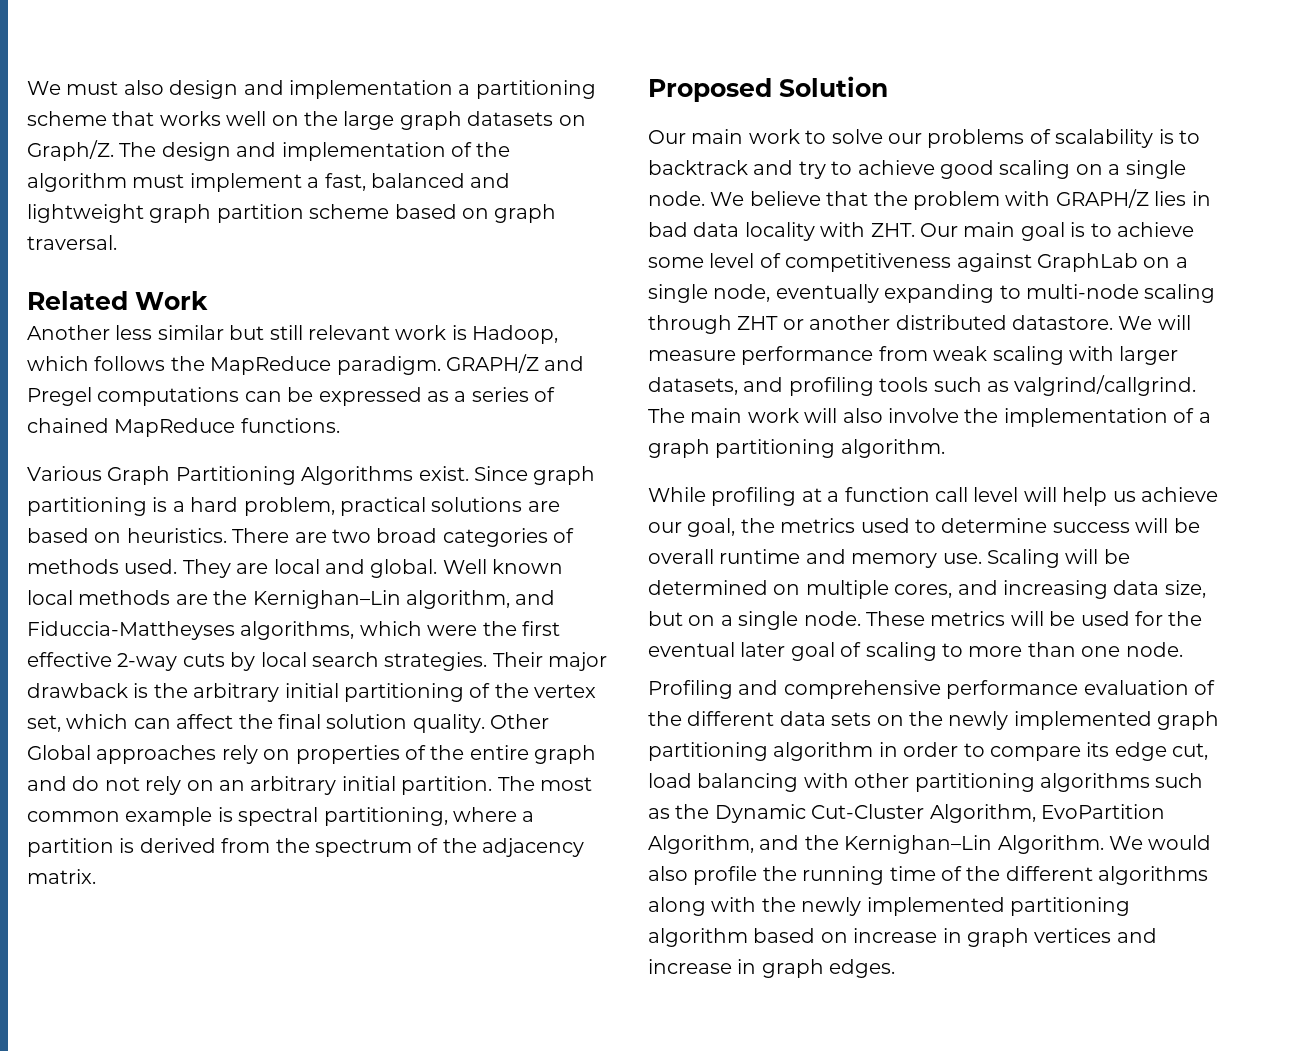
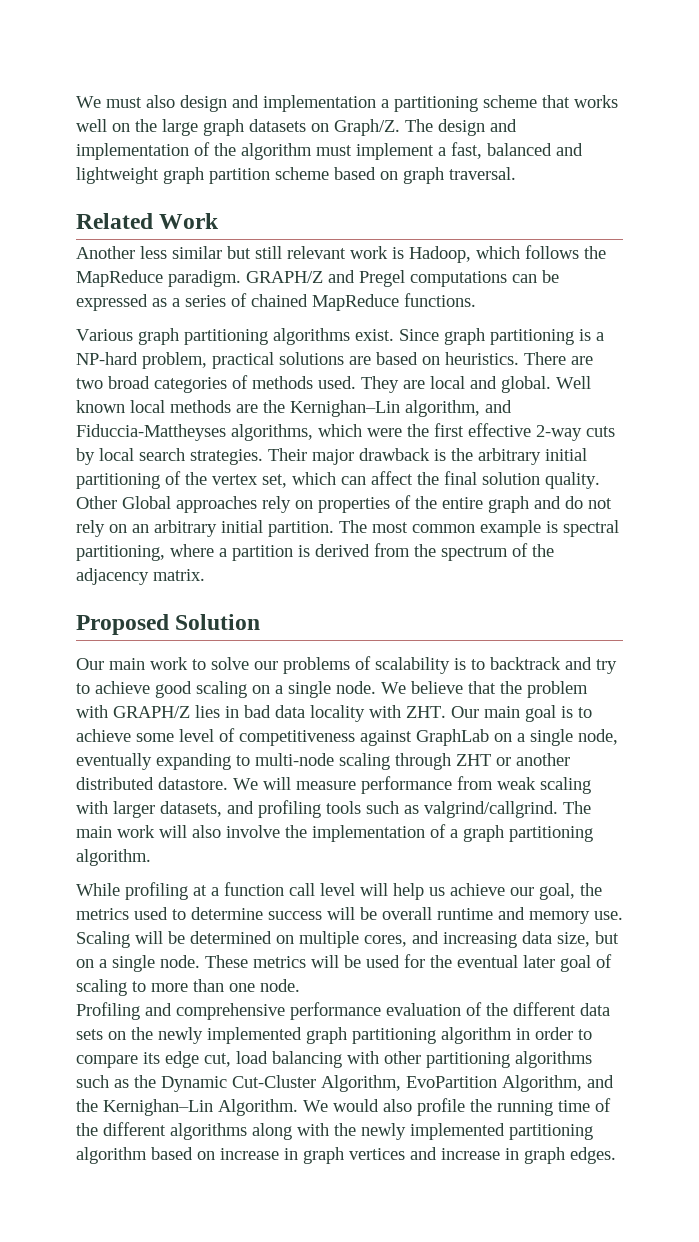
- Various Graph Partitioning Algorithms exist.
+ Various graph partitioning algorithms exist.
- Since graph partitioning is a hard problem, practical solutions are based on heuristics.
+ Since graph partitioning is a NP-hard problem, practical solutions are based on heuristics.

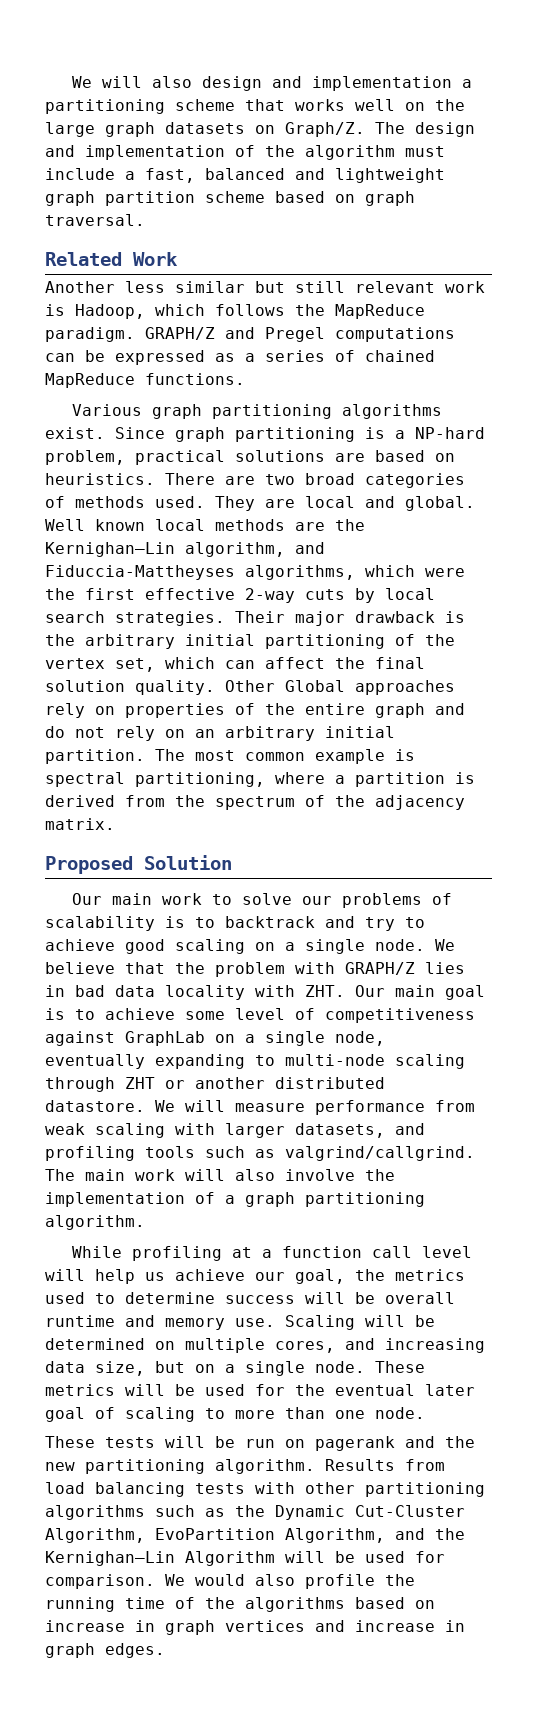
- We must also design and implementation a partitioning scheme that works well on the large graph datasets on Graph/Z.
+ We will also design and implementation a partitioning scheme that works well on the large graph datasets on Graph/Z.
- The design and implementation of the algorithm must implement a fast, balanced and lightweight graph partition scheme based on graph traversal.
+ The design and implementation of the algorithm must include a fast, balanced and lightweight graph partition scheme based on graph traversal.
- Profiling and comprehensive performance evaluation of the different data sets on the newly implemented graph partitioning algorithm in order to compare its edge cut, load balancing with other partitioning algorithms such as the Dynamic Cut-Cluster Algorithm, EvoPartition Algorithm, and the Kernighan–Lin Algorithm.
+ These tests will be run on pagerank and the new partitioning algorithm. Results from load balancing tests with other partitioning algorithms such as the Dynamic Cut-Cluster Algorithm, EvoPartition Algorithm, and the Kernighan–Lin Algorithm will be used for comparison.
- We would also profile the running time of the different algorithms along with the newly implemented partitioning algorithm based on increase in graph vertices and increase in graph edges.
+ We would also profile the running time of the algorithms based on increase in graph vertices and increase in graph edges.

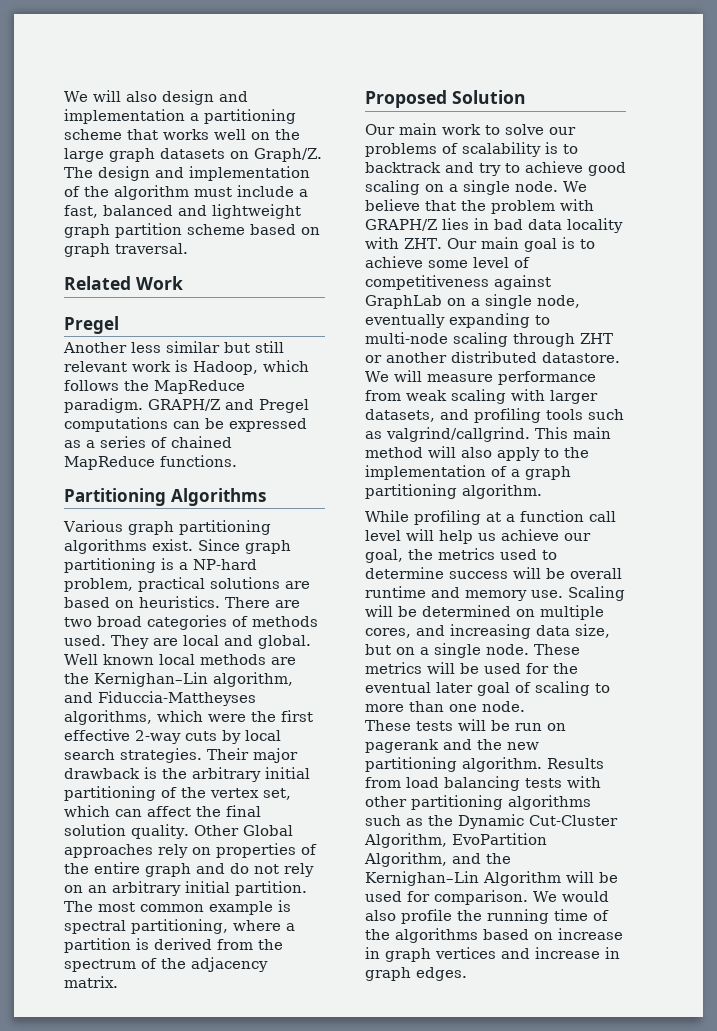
  Related Work
+ Pregel
+ Partitioning Algorithms
- The main work will also involve the implementation of a graph partitioning algorithm.
+ This main method will also apply to the implementation of a graph partitioning algorithm.

